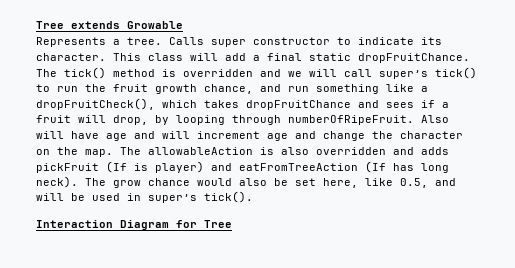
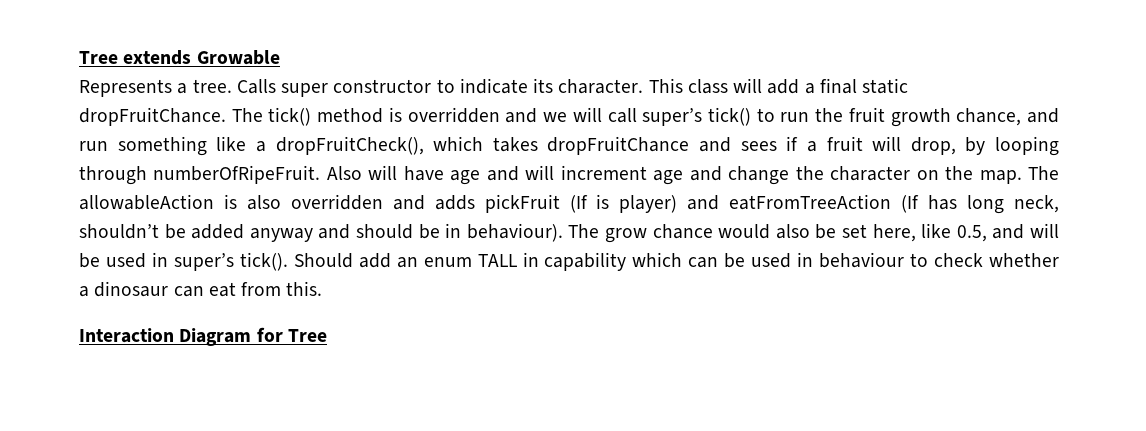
- The allowableAction is also overridden and adds pickFruit (If is player) and eatFromTreeAction (If has long neck).
+ The allowableAction is also overridden and adds pickFruit (If is player) and eatFromTreeAction (If has long neck, shouldn’t be added anyway and should be in behaviour).
+ Should add an enum TALL in capability which can be used in behaviour to check whether a dinosaur can eat from this.

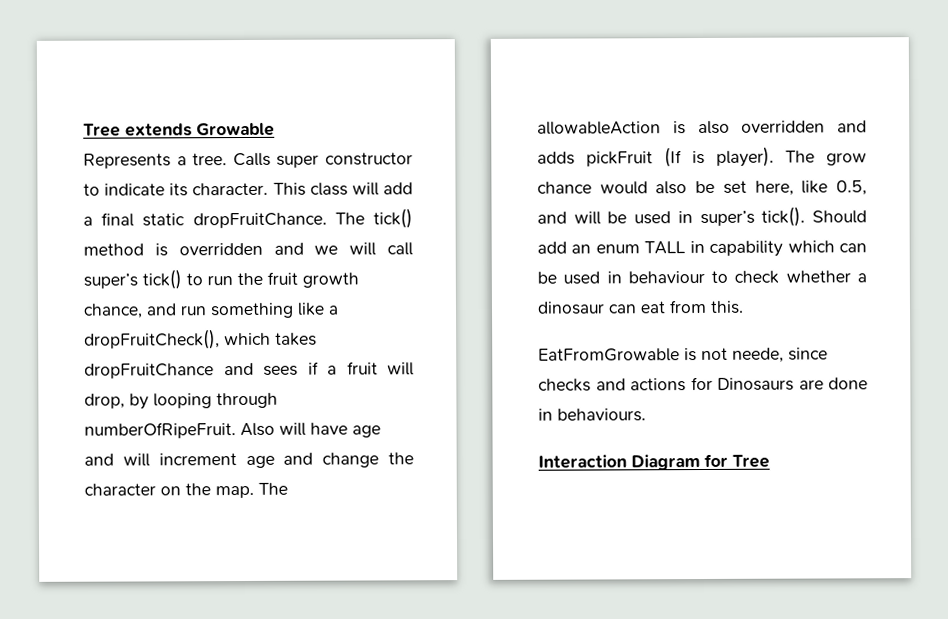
- The allowableAction is also overridden and adds pickFruit (If is player) and eatFromTreeAction (If has long neck, shouldn’t be added anyway and should be in behaviour).
+ The allowableAction is also overridden and adds pickFruit (If is player).
+ EatFromGrowable is not neede, since checks and actions for Dinosaurs are done in behaviours.

